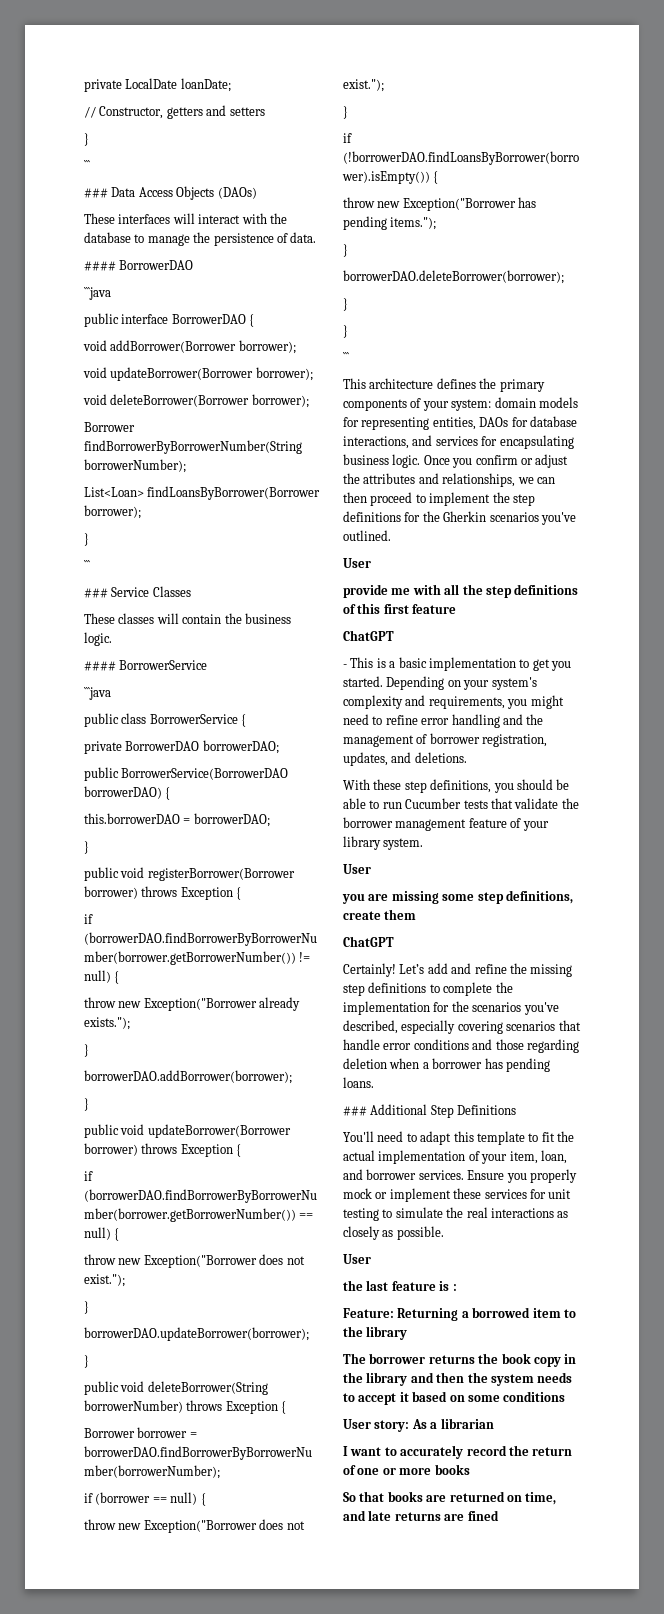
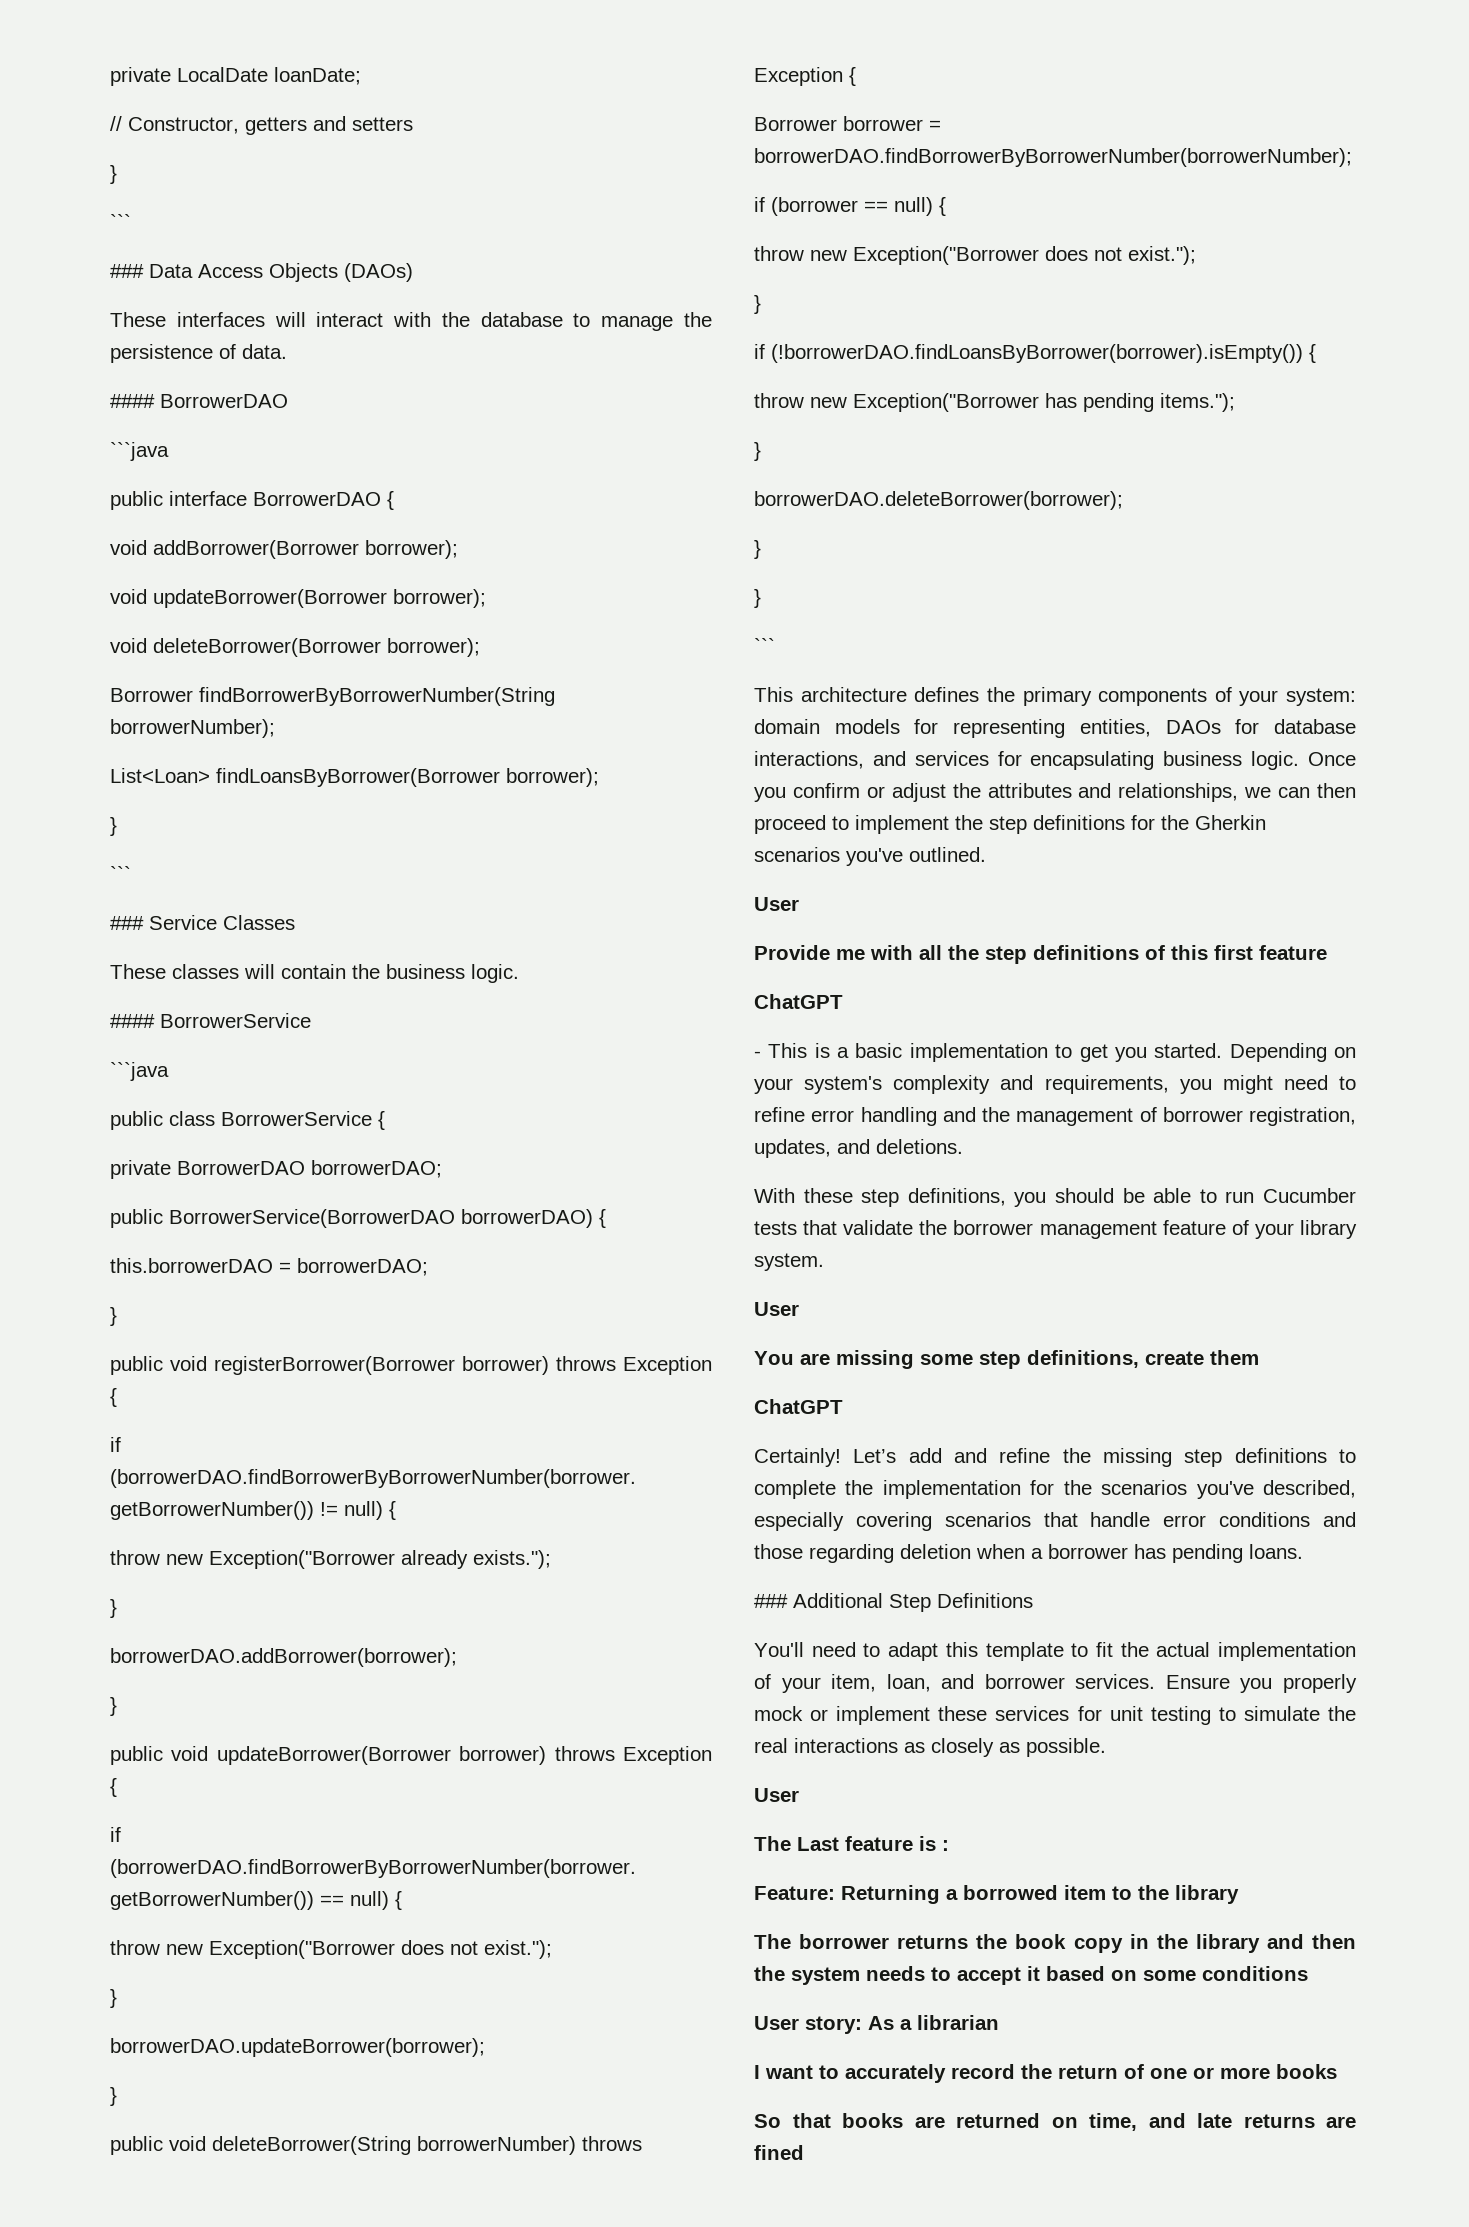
- provide me with all the step definitions of this first feature
+ Provide me with all the step definitions of this first feature
- you are missing some step definitions, create them
+ You are missing some step definitions, create them
- the last feature is :
+ The Last feature is :

